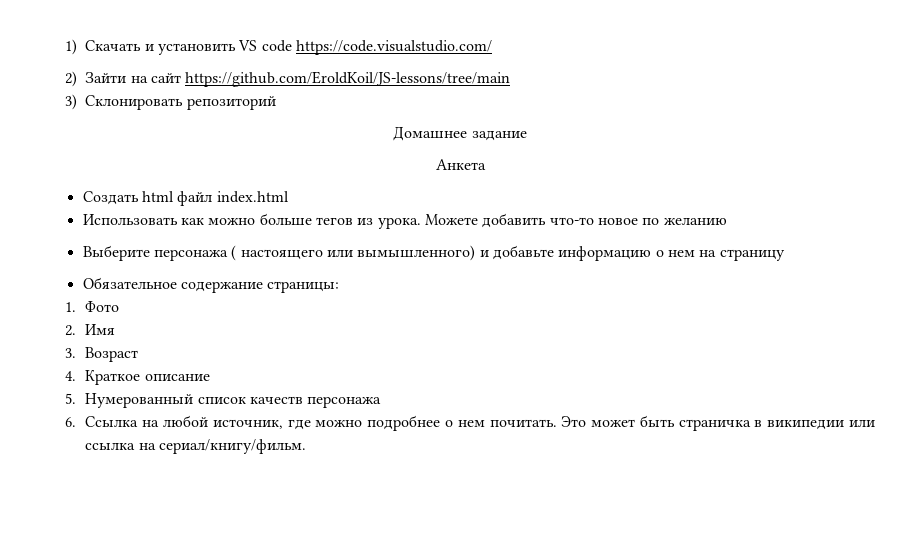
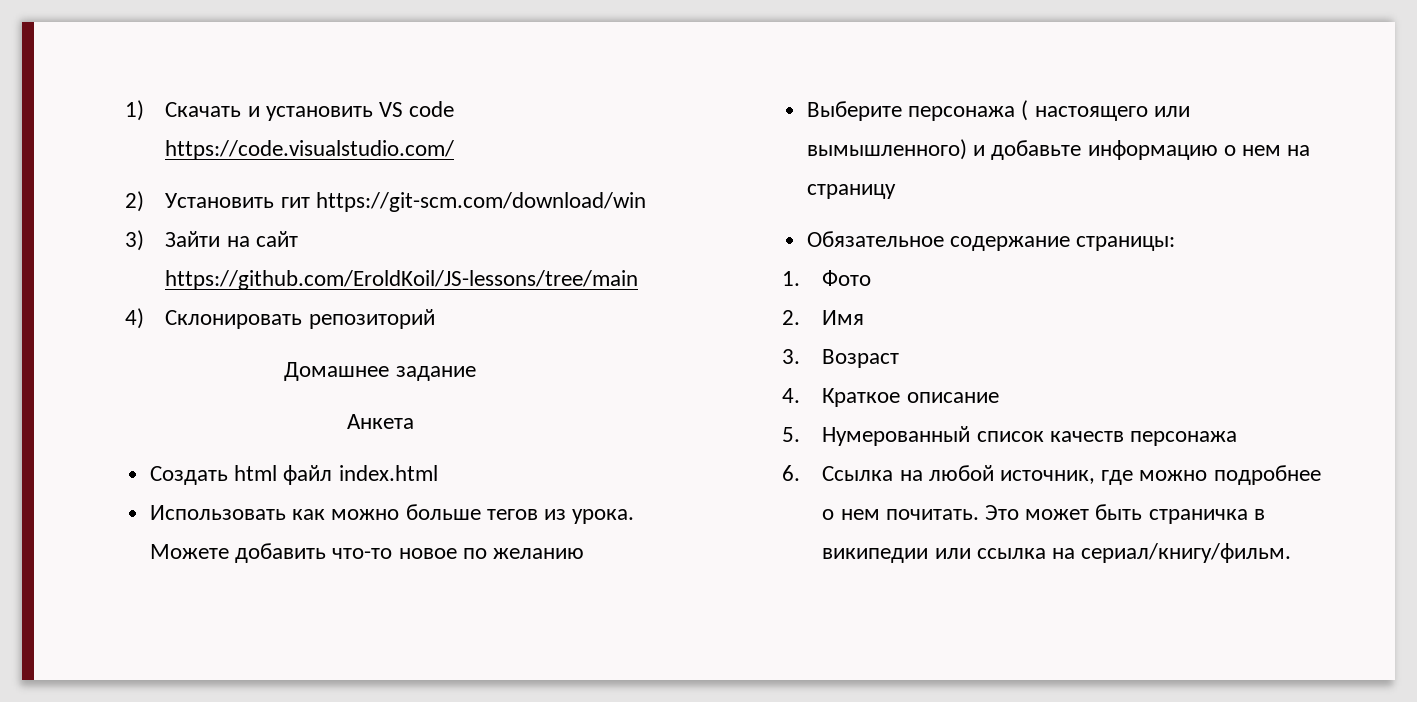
- 2) Зайти на сайт https://github.com/EroldKoil/JS-lessons/tree/main
+ 2) Установить гит https://git-scm.com/download/win
+ 3) Зайти на сайт https://github.com/EroldKoil/JS-lessons/tree/main
- 3) Склонировать репозиторий
+ 4) Склонировать репозиторий

